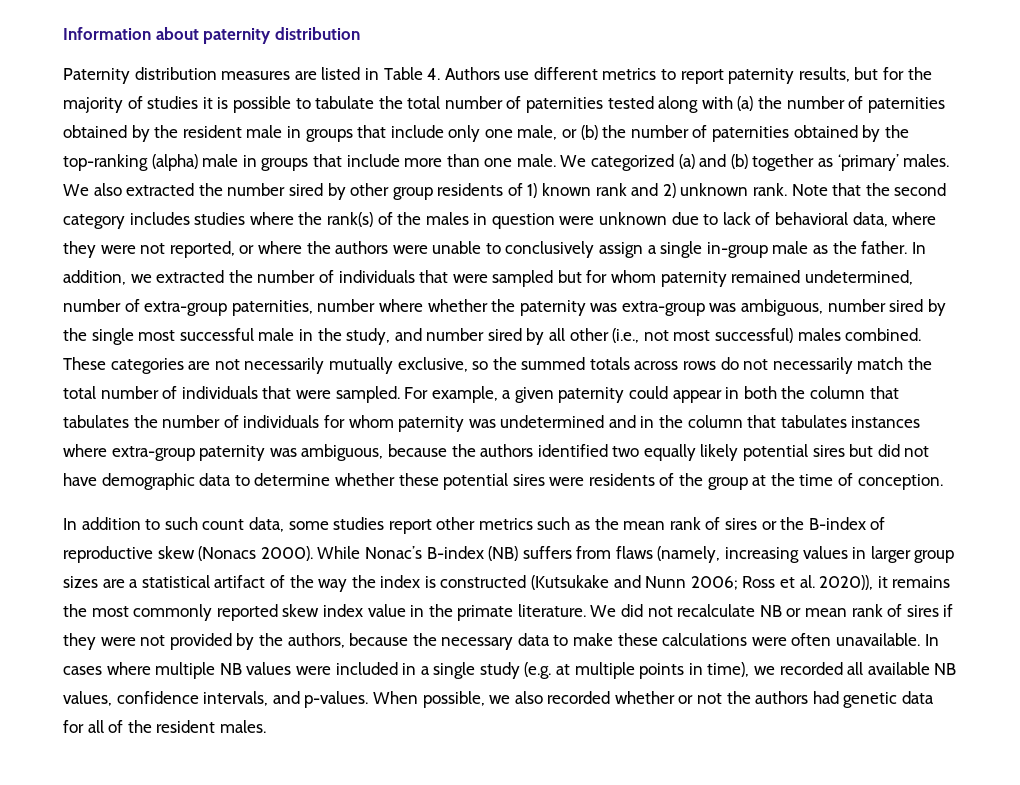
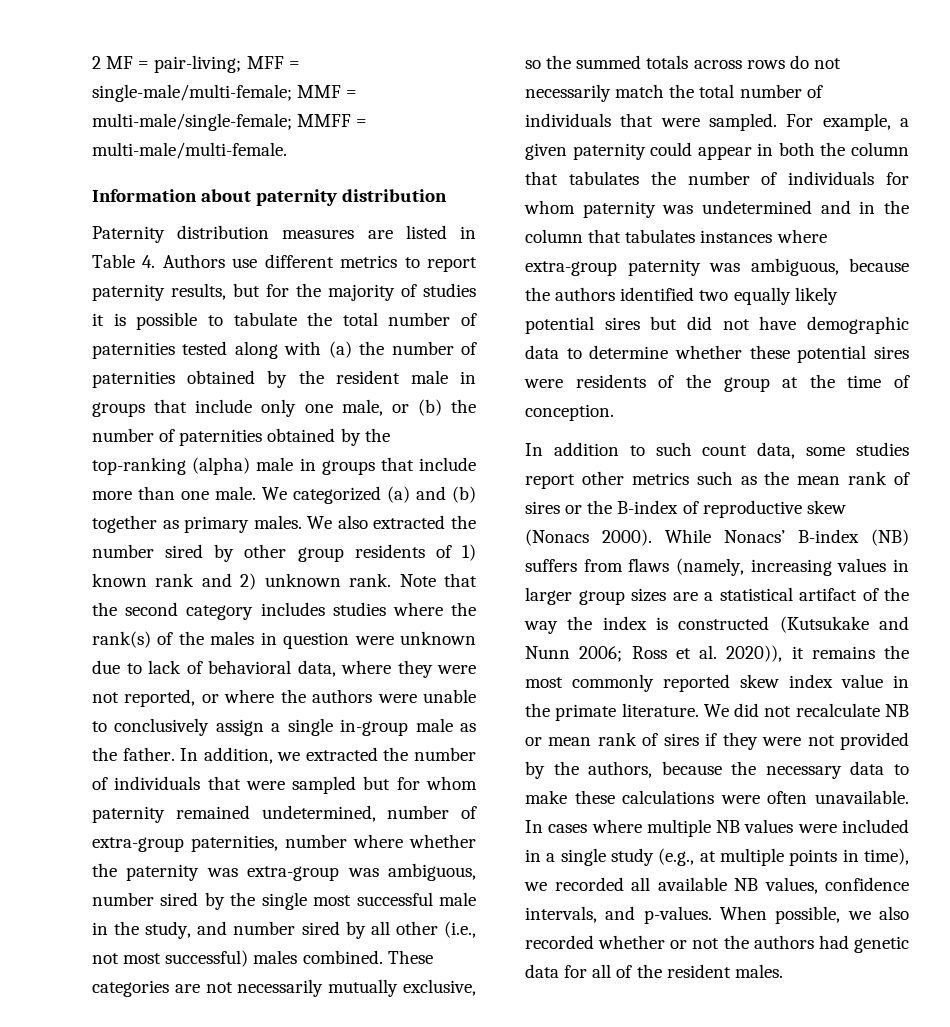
+ 2 MF = pair-living; MFF = single-male/multi-female; MMF = multi-male/single-female; MMFF = multi-male/multi-female.
- We categorized (a) and (b) together as ‘primary’ males.
+ We categorized (a) and (b) together as primary males.
- While Nonac’s B-index (NB) suffers from flaws (namely, increasing values in larger group sizes are a statistical artifact of the way the index is constructed (Kutsukake and Nunn 2006; Ross et al. 2020)), it remains the most commonly reported skew index value in the primate literature.
+ While Nonacs’ B-index (NB) suffers from flaws (namely, increasing values in larger group sizes are a statistical artifact of the way the index is constructed (Kutsukake and Nunn 2006; Ross et al. 2020)), it remains the most commonly reported skew index value in the primate literature.
- In cases where multiple NB values were included in a single study (e.g. at multiple points in time), we recorded all available NB values, confidence intervals, and p-values.
+ In cases where multiple NB values were included in a single study (e.g., at multiple points in time), we recorded all available NB values, confidence intervals, and p-values.

